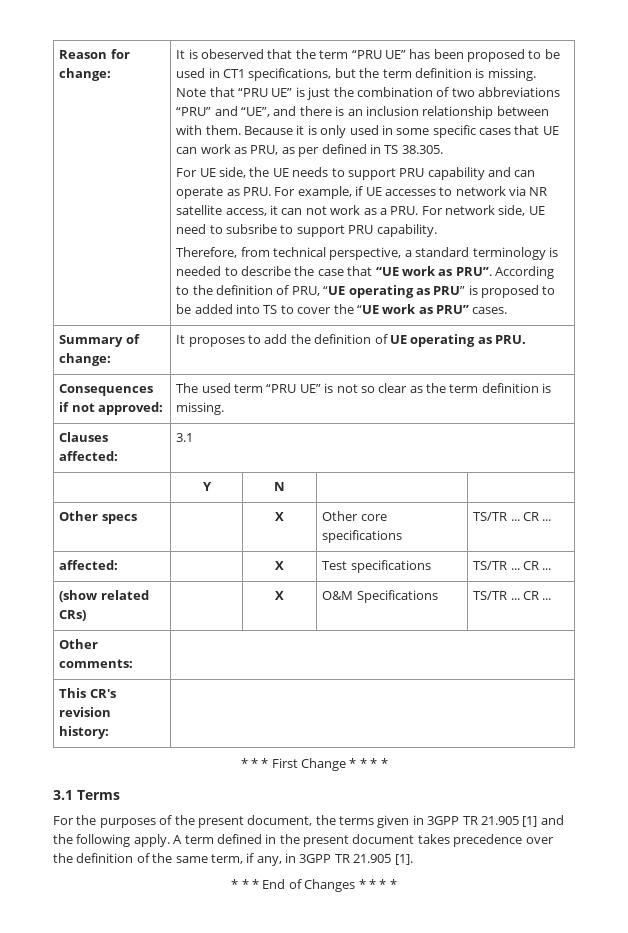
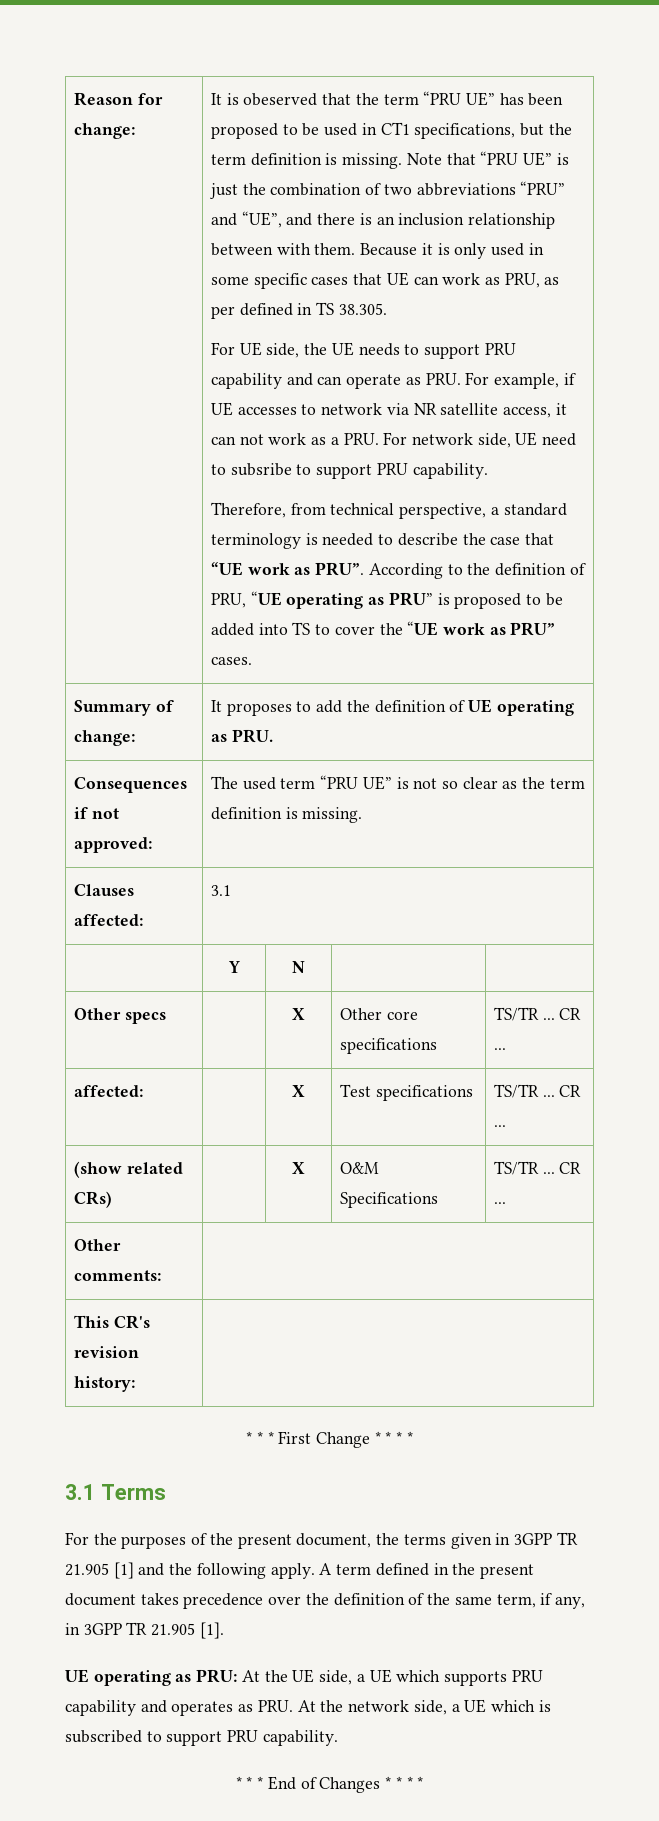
+ UE operating as PRU: At the UE side, a UE which supports PRU capability and operates as PRU. At the network side, a UE which is subscribed to support PRU capability.

